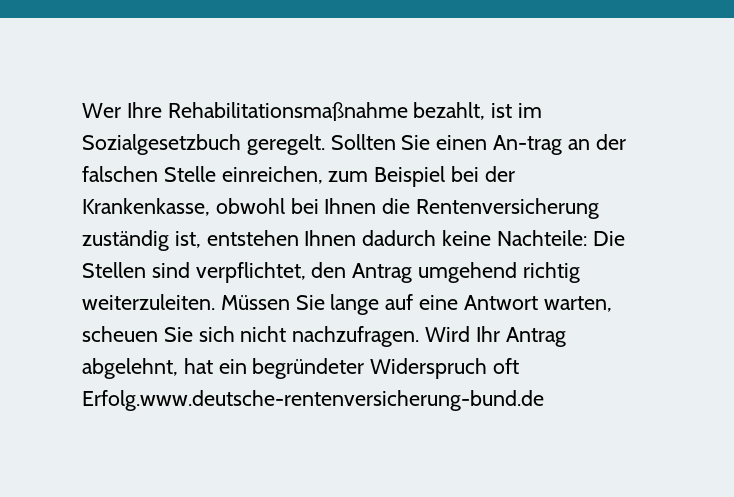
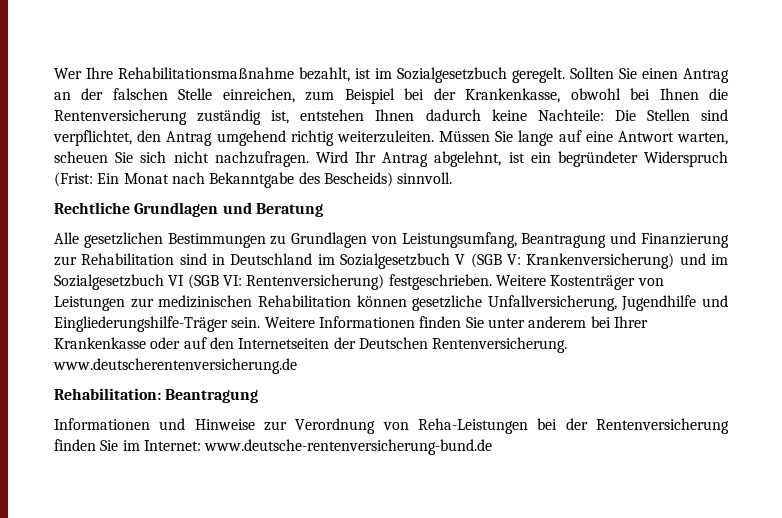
- Sollten Sie einen An-trag an der falschen Stelle einreichen, zum Beispiel bei der Krankenkasse, obwohl bei Ihnen die Rentenversicherung zuständig ist, entstehen Ihnen dadurch keine Nachteile: Die Stellen sind verpflichtet, den Antrag umgehend richtig weiterzuleiten.
+ Sollten Sie einen Antrag an der falschen Stelle einreichen, zum Beispiel bei der Krankenkasse, obwohl bei Ihnen die Rentenversicherung zuständig ist, entstehen Ihnen dadurch keine Nachteile: Die Stellen sind verpflichtet, den Antrag umgehend richtig weiterzuleiten.
- Wird Ihr Antrag abgelehnt, hat ein begründeter Widerspruch oft Erfolg.www.deutsche-rentenversicherung-bund.de
+ Wird Ihr Antrag abgelehnt, ist ein begründeter Widerspruch (Frist: Ein Monat nach Bekanntgabe des Bescheids) sinnvoll.
+ Rechtliche Grundlagen und Beratung
+ Alle gesetzlichen Bestimmungen zu Grundlagen von Leistungsumfang, Beantragung und Finanzierung zur Rehabilitation sind in Deutschland im Sozialgesetzbuch V (SGB V: Krankenversicherung) und im Sozialgesetzbuch VI (SGB VI: Rentenversicherung) festgeschrieben. Weitere Kostenträger von Leistungen zur medizinischen Rehabilitation können gesetzliche Unfallversicherung, Jugendhilfe und Eingliederungshilfe-Träger sein. Weitere Informationen finden Sie unter anderem bei Ihrer Krankenkasse oder auf den Internetseiten der Deutschen Rentenversicherung. www.deutscherentenversicherung.de
+ Rehabilitation: Beantragung
+ Informationen und Hinweise zur Verordnung von Reha-Leistungen bei der Rentenversicherung finden Sie im Internet: www.deutsche-rentenversicherung-bund.de

